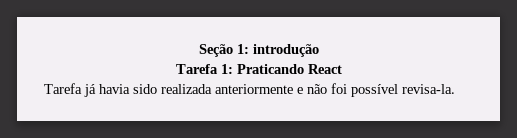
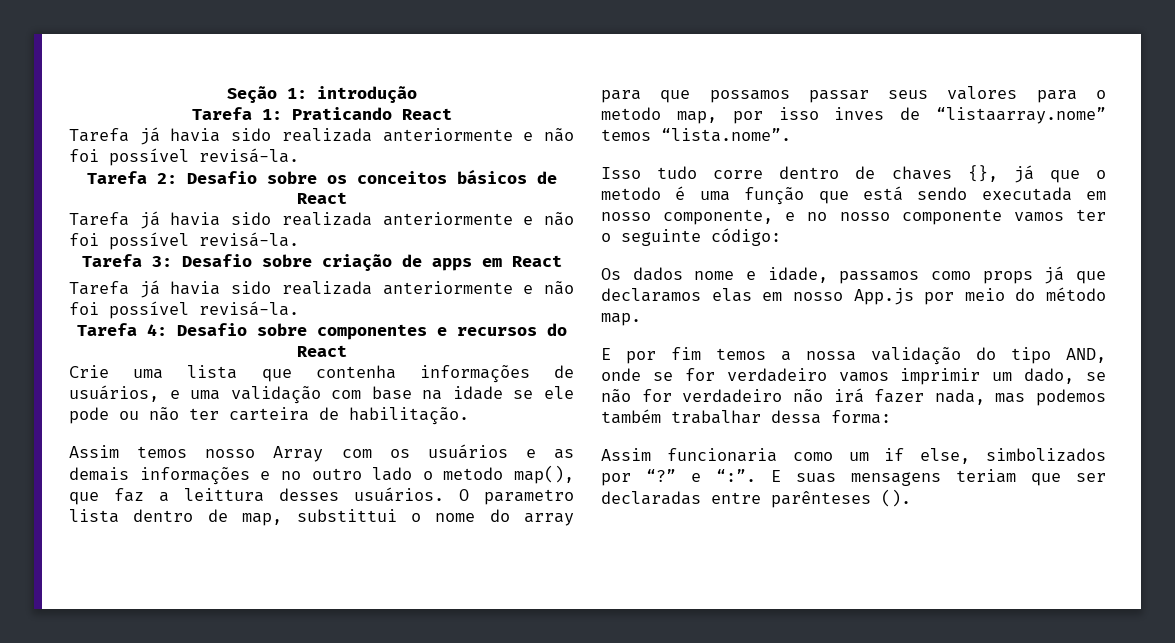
  Tarefa 1: Praticando React
- Tarefa já havia sido realizada anteriormente e não foi possível revisa-la.
+ Tarefa já havia sido realizada anteriormente e não foi possível revisá-la.
+ Tarefa 2: Desafio sobre os conceitos básicos de React
+ Tarefa já havia sido realizada anteriormente e não foi possível revisá-la.
+ Tarefa 3: Desafio sobre criação de apps em React
+ Tarefa já havia sido realizada anteriormente e não foi possível revisá-la.
+ Tarefa 4: Desafio sobre componentes e recursos do React
+ Crie uma lista que contenha informações de usuários, e uma validação com base na idade se ele pode ou não ter carteira de habilitação.
+ Assim temos nosso Array com os usuários e as demais informações e no outro lado o metodo map(), que faz a leittura desses usuários. O parametro lista dentro de map, substittui o nome do array para que possamos passar seus valores para o metodo map, por isso inves de “listaarray.nome” temos “lista.nome”.
+ Isso tudo corre dentro de chaves {}, já que o metodo é uma função que está sendo executada em nosso componente, e no nosso componente vamos ter o seguinte código:
+ Os dados nome e idade, passamos como props já que declaramos elas em nosso App.js por meio do método map.
+ E por fim temos a nossa validação do tipo AND, onde se for verdadeiro vamos imprimir um dado, se não for verdadeiro não irá fazer nada, mas podemos também trabalhar dessa forma:
+ Assim funcionaria como um if else, simbolizados por “?” e “:”. E suas mensagens teriam que ser declaradas entre parênteses ().

